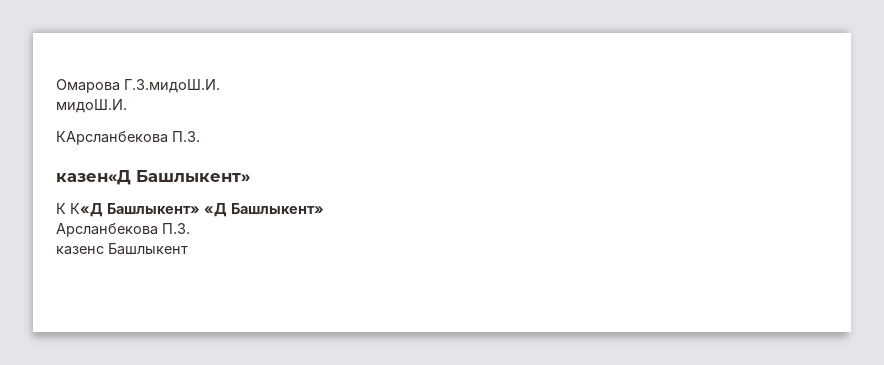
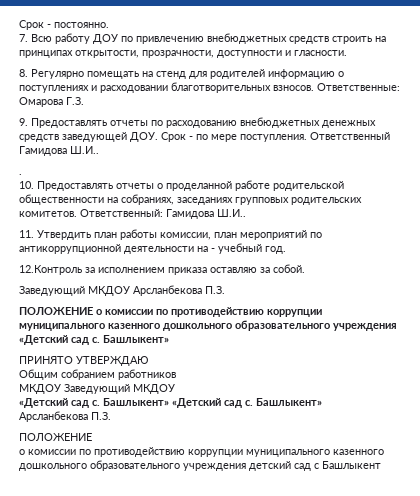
- Омарова Г.З.мидоШ.И.
- мидоШ.И.
- КАрсланбекова П.З.
- казен«Д Башлыкент»
- К К«Д Башлыкент» «Д Башлыкент»
+ Срок - постоянно.
+ 7. Всю работу ДОУ по привлечению внебюджетных средств строить на принципах открытости, прозрачности, доступности и гласности.
+ 8. Регулярно помещать на стенд для родителей информацию о поступлениях и расходовании благотворительных взносов. Ответственные: Омарова Г.З.
+ 9. Предоставлять отчеты по расходованию внебюджетных денежных средств заведующей ДОУ. Срок - по мере поступления. Ответственный Гамидова Ш.И..
+ .
+ 10. Предоставлять отчеты о проделанной работе родительской общественности на собраниях, заседаниях групповых родительских комитетов. Ответственный: Гамидова Ш.И..
+ 11. Утвердить план работы комиссии, план мероприятий по антикоррупционной деятельности на - учебный год.
+ 12.Контроль за исполнением приказа оставляю за собой.
+ Заведующий МКДОУ Арсланбекова П.З.
+ ПОЛОЖЕНИЕ о комиссии по противодействию коррупции муниципального казенного дошкольного образовательного учреждения «Детский сад с. Башлыкент»
+ ПРИНЯТО УТВЕРЖДАЮ
+ Общим собранием работников
+ МКДОУ Заведующий МКДОУ
+ «Детский сад с. Башлыкент» «Детский сад с. Башлыкент»
  Арсланбекова П.З.
- казенс Башлыкент
+ ПОЛОЖЕНИЕ
+ о комиссии по противодействию коррупции муниципального казенного дошкольного образовательного учреждения детский сад с Башлыкент

